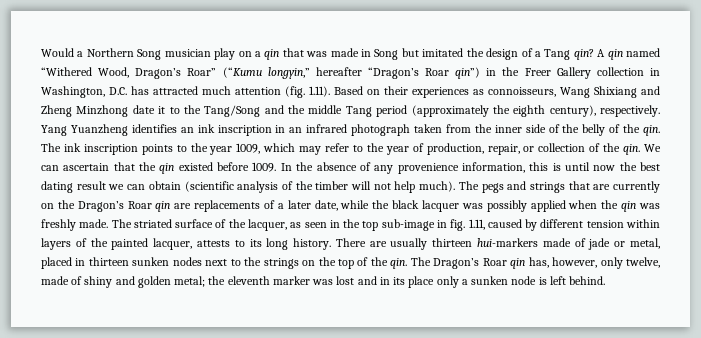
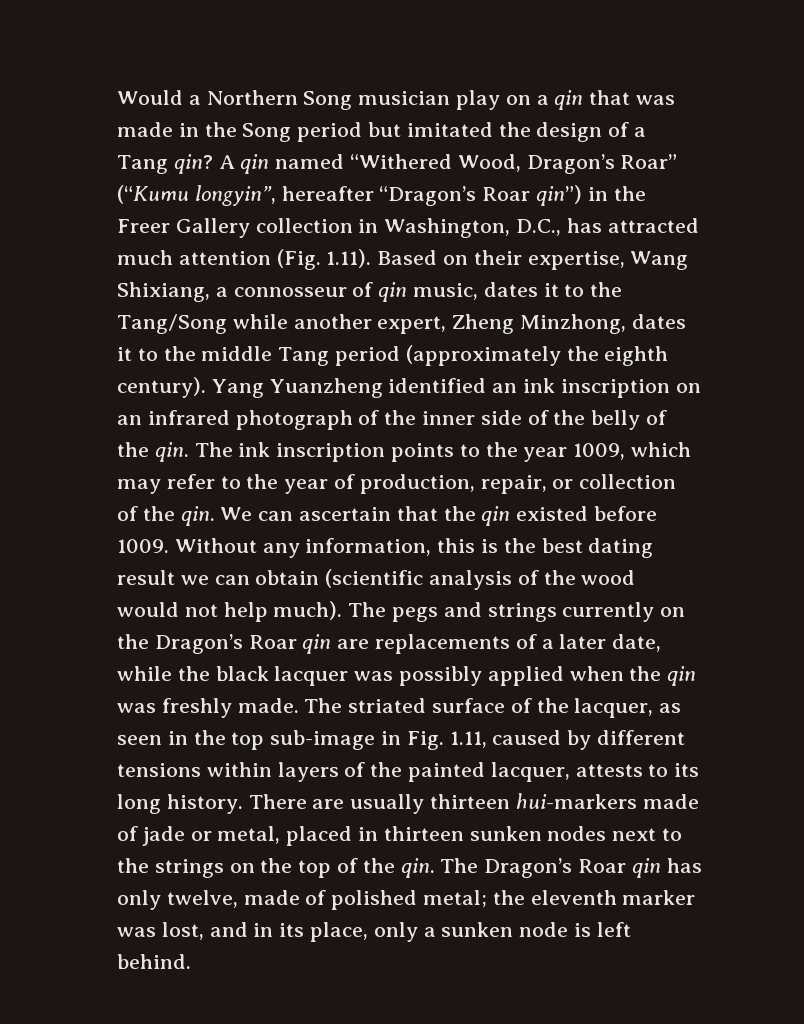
- Would a Northern Song musician play on a qin that was made in Song but imitated the design of a Tang qin?
+ Would a Northern Song musician play on a qin that was made in the Song period but imitated the design of a Tang qin?
- A qin named “Withered Wood, Dragon’s Roar” (“Kumu longyin,” hereafter “Dragon’s Roar qin”) in the Freer Gallery collection in Washington, D.C. has attracted much attention (fig. 1.11). Based on their experiences as connoisseurs, Wang Shixiang and Zheng Minzhong date it to the Tang/Song and the middle Tang period (approximately the eighth century), respectively.
+ A qin named “Withered Wood, Dragon’s Roar” (“Kumu longyin”, hereafter “Dragon’s Roar qin”) in the Freer Gallery collection in Washington, D.C., has attracted much attention (Fig. 1.11). Based on their expertise, Wang Shixiang, a connosseur of qin music, dates it to the Tang/Song while another expert, Zheng Minzhong, dates it to the middle Tang period (approximately the eighth century).
- Yang Yuanzheng identifies an ink inscription in an infrared photograph taken from the inner side of the belly of the qin.
+ Yang Yuanzheng identified an ink inscription on an infrared photograph of the inner side of the belly of the qin.
- In the absence of any provenience information, this is until now the best dating result we can obtain (scientific analysis of the timber will not help much).
+ Without any information, this is the best dating result we can obtain (scientific analysis of the wood would not help much).
- The pegs and strings that are currently on the Dragon’s Roar qin are replacements of a later date, while the black lacquer was possibly applied when the qin was freshly made.
+ The pegs and strings currently on the Dragon’s Roar qin are replacements of a later date, while the black lacquer was possibly applied when the qin was freshly made.
- The striated surface of the lacquer, as seen in the top sub-image in fig. 1.11, caused by different tension within layers of the painted lacquer, attests to its long history.
+ The striated surface of the lacquer, as seen in the top sub-image in Fig. 1.11, caused by different tensions within layers of the painted lacquer, attests to its long history.
- The Dragon’s Roar qin has, however, only twelve, made of shiny and golden metal; the eleventh marker was lost and in its place only a sunken node is left behind.
+ The Dragon’s Roar qin has only twelve, made of polished metal; the eleventh marker was lost, and in its place, only a sunken node is left behind.

